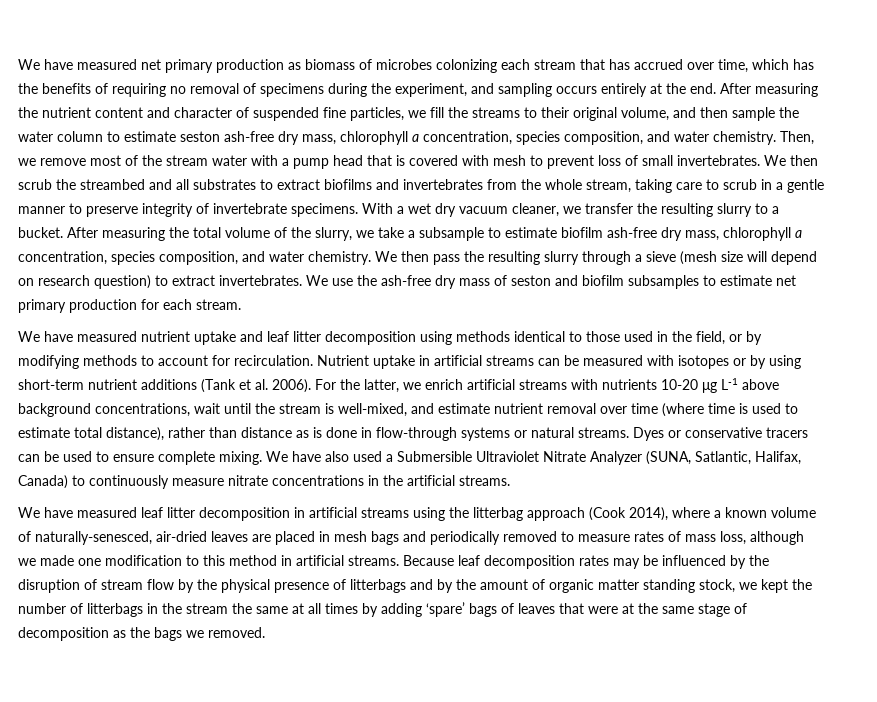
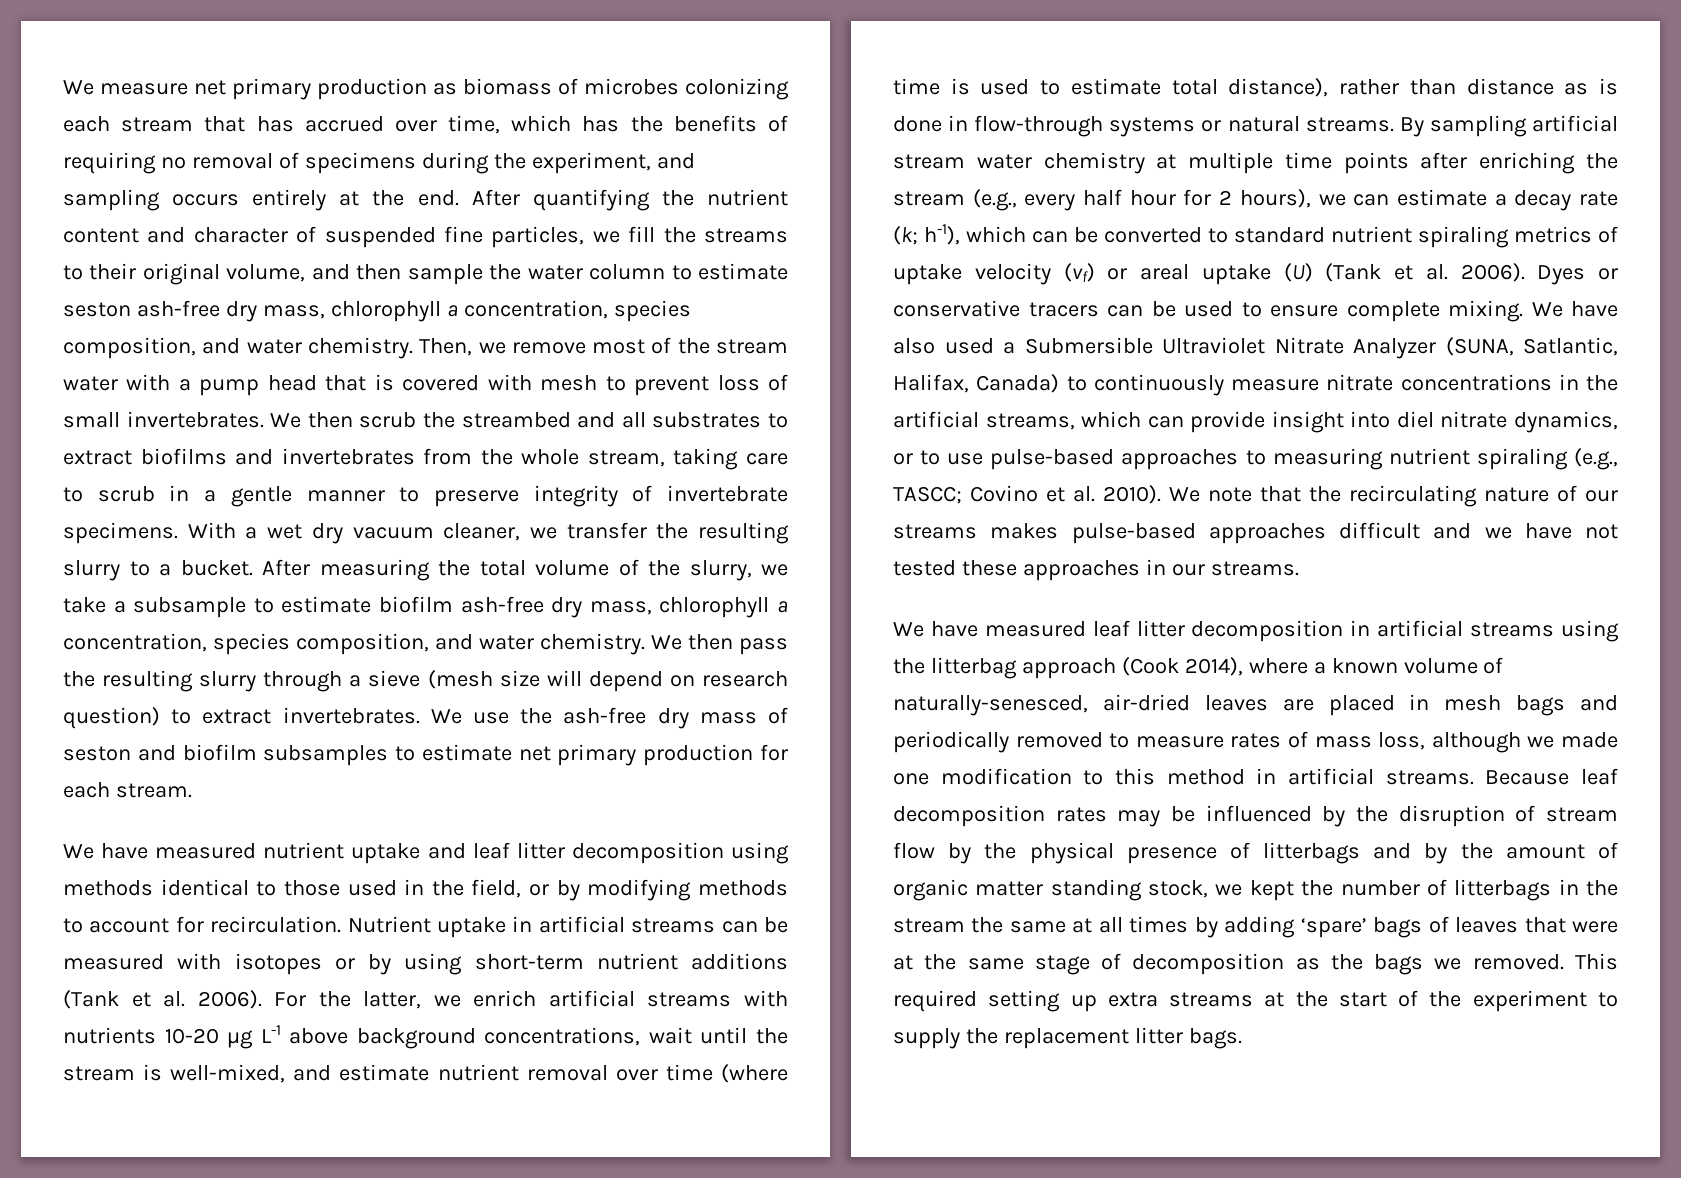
- We have measured net primary production as biomass of microbes colonizing each stream that has accrued over time, which has the benefits of requiring no removal of specimens during the experiment, and sampling occurs entirely at the end.
+ We measure net primary production as biomass of microbes colonizing each stream that has accrued over time, which has the benefits of requiring no removal of specimens during the experiment, and sampling occurs entirely at the end.
- After measuring the nutrient content and character of suspended fine particles, we fill the streams to their original volume, and then sample the water column to estimate seston ash-free dry mass, chlorophyll a concentration, species composition, and water chemistry.
+ After quantifying the nutrient content and character of suspended fine particles, we fill the streams to their original volume, and then sample the water column to estimate seston ash-free dry mass, chlorophyll a concentration, species composition, and water chemistry.
+ By sampling artificial stream water chemistry at multiple time points after enriching the stream (e.g., every half hour for 2 hours), we can estimate a decay rate (k; h-1), which can be converted to standard nutrient spiraling metrics of uptake velocity (vf) or areal uptake (U) (Tank et al. 2006).
- We have also used a Submersible Ultraviolet Nitrate Analyzer (SUNA, Satlantic, Halifax, Canada) to continuously measure nitrate concentrations in the artificial streams.
+ We have also used a Submersible Ultraviolet Nitrate Analyzer (SUNA, Satlantic, Halifax, Canada) to continuously measure nitrate concentrations in the artificial streams, which can provide insight into diel nitrate dynamics, or to use pulse-based approaches to measuring nutrient spiraling (e.g., TASCC; Covino et al. 2010). We note that the recirculating nature of our streams makes pulse-based approaches difficult and we have not tested these approaches in our streams.
+ This required setting up extra streams at the start of the experiment to supply the replacement litter bags.

